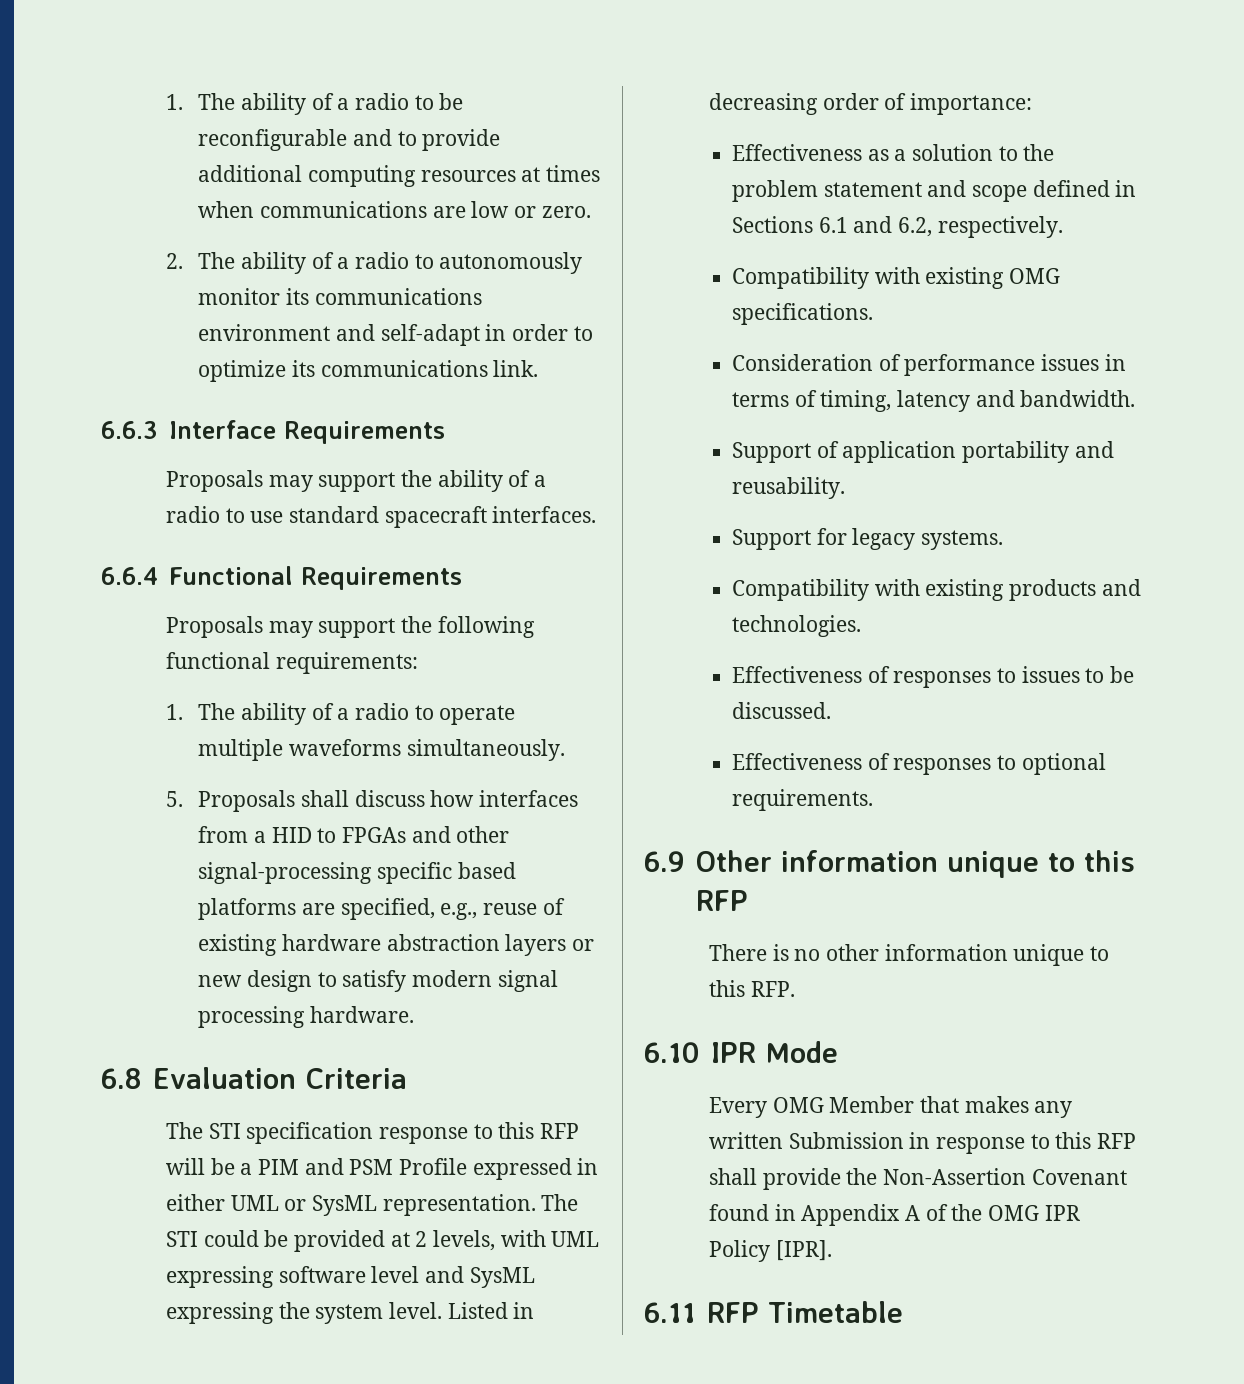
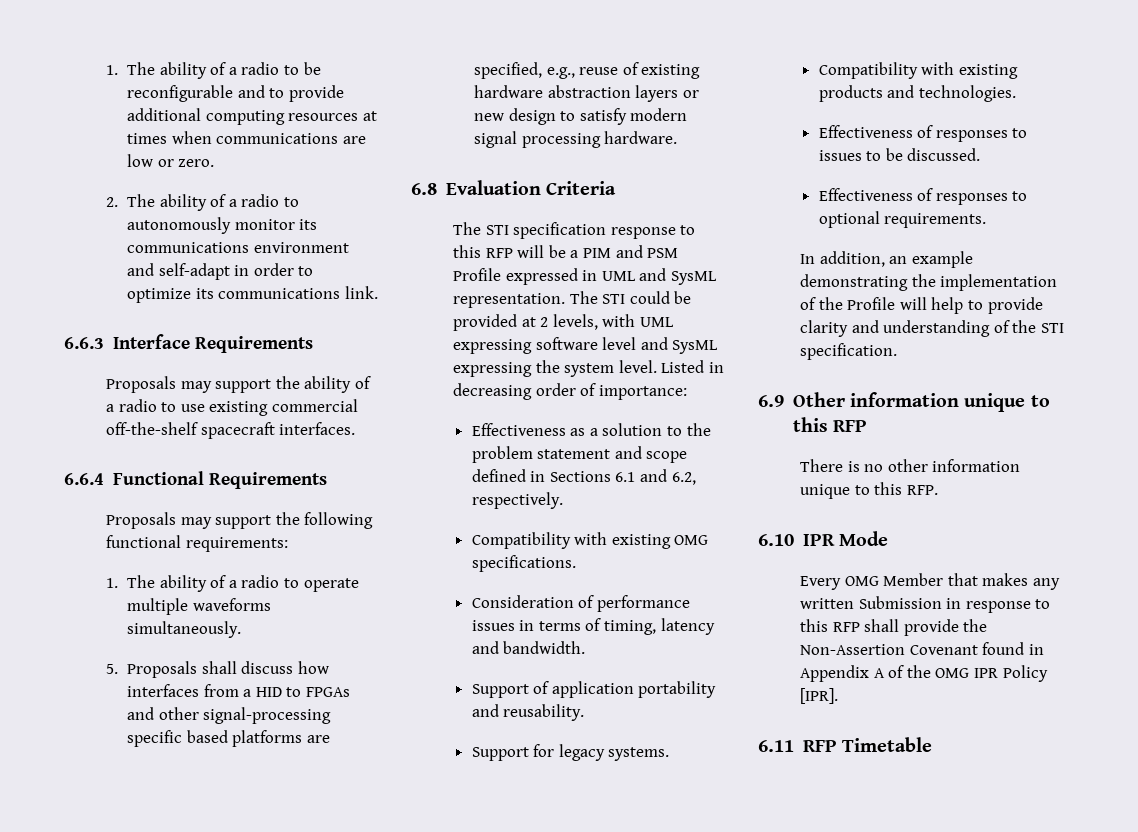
- Proposals may support the ability of a radio to use standard spacecraft interfaces.
+ Proposals may support the ability of a radio to use existing commercial off-the-shelf spacecraft interfaces.
- The STI specification response to this RFP will be a PIM and PSM Profile expressed in either UML or SysML representation.
+ The STI specification response to this RFP will be a PIM and PSM Profile expressed in UML and SysML representation.
+ In addition, an example demonstrating the implementation of the Profile will help to provide clarity and understanding of the STI specification.

